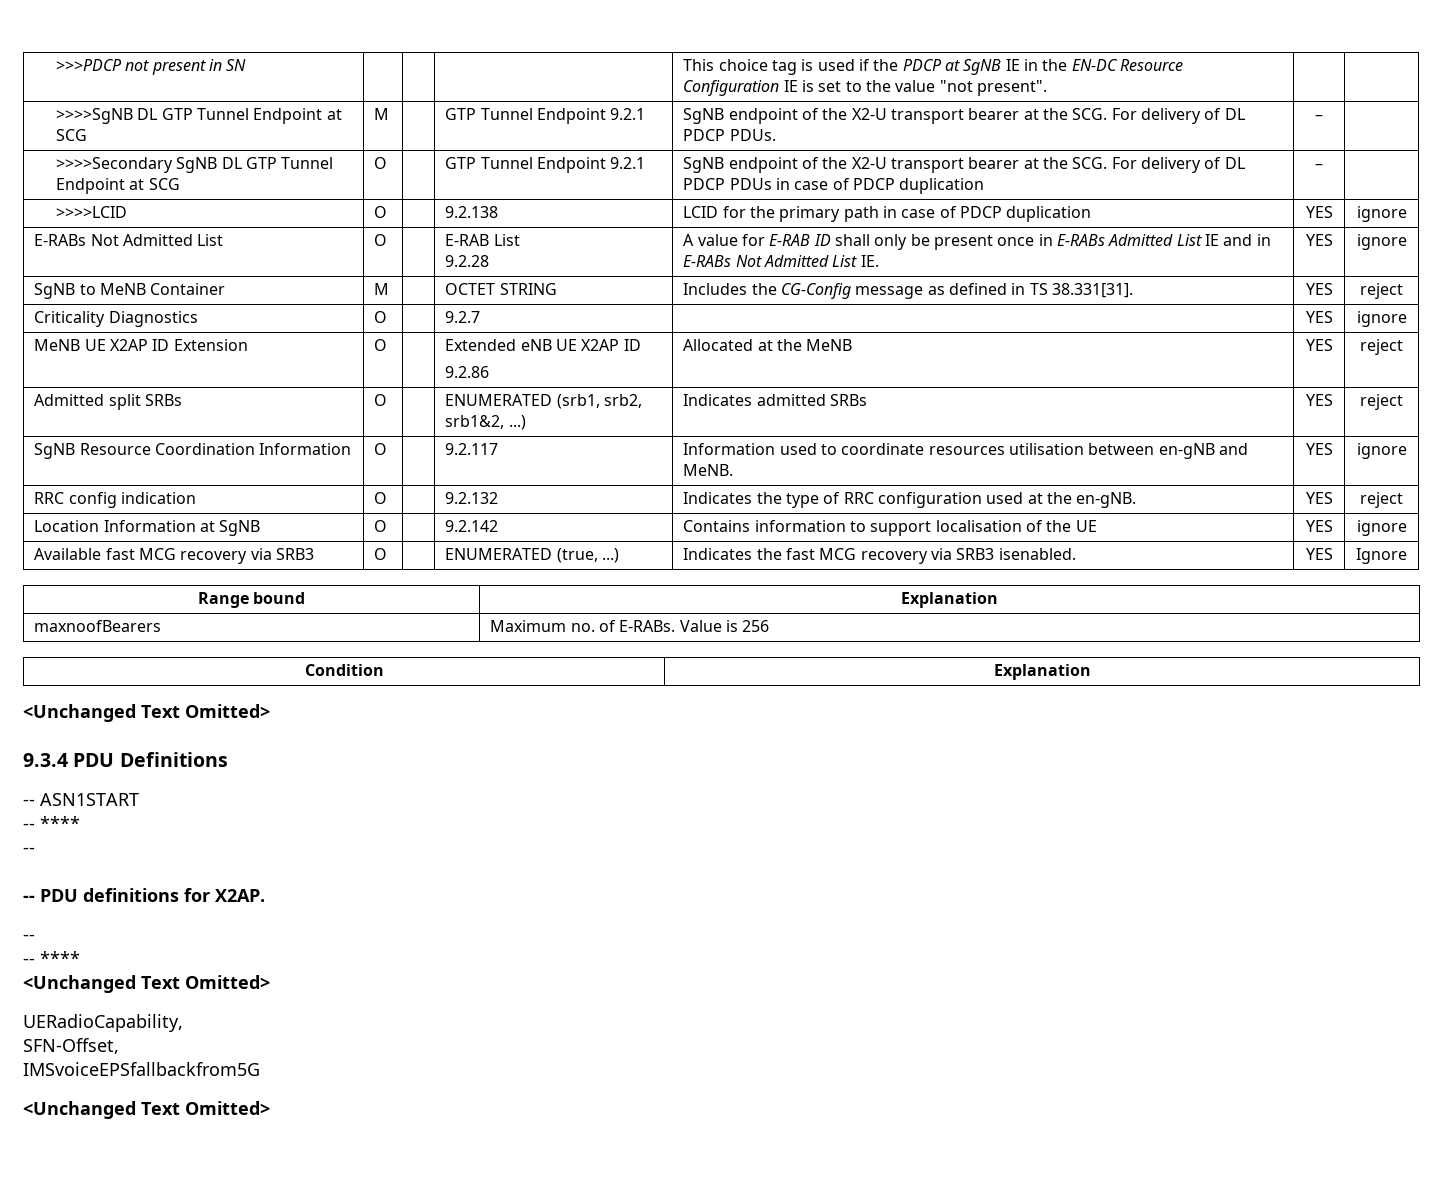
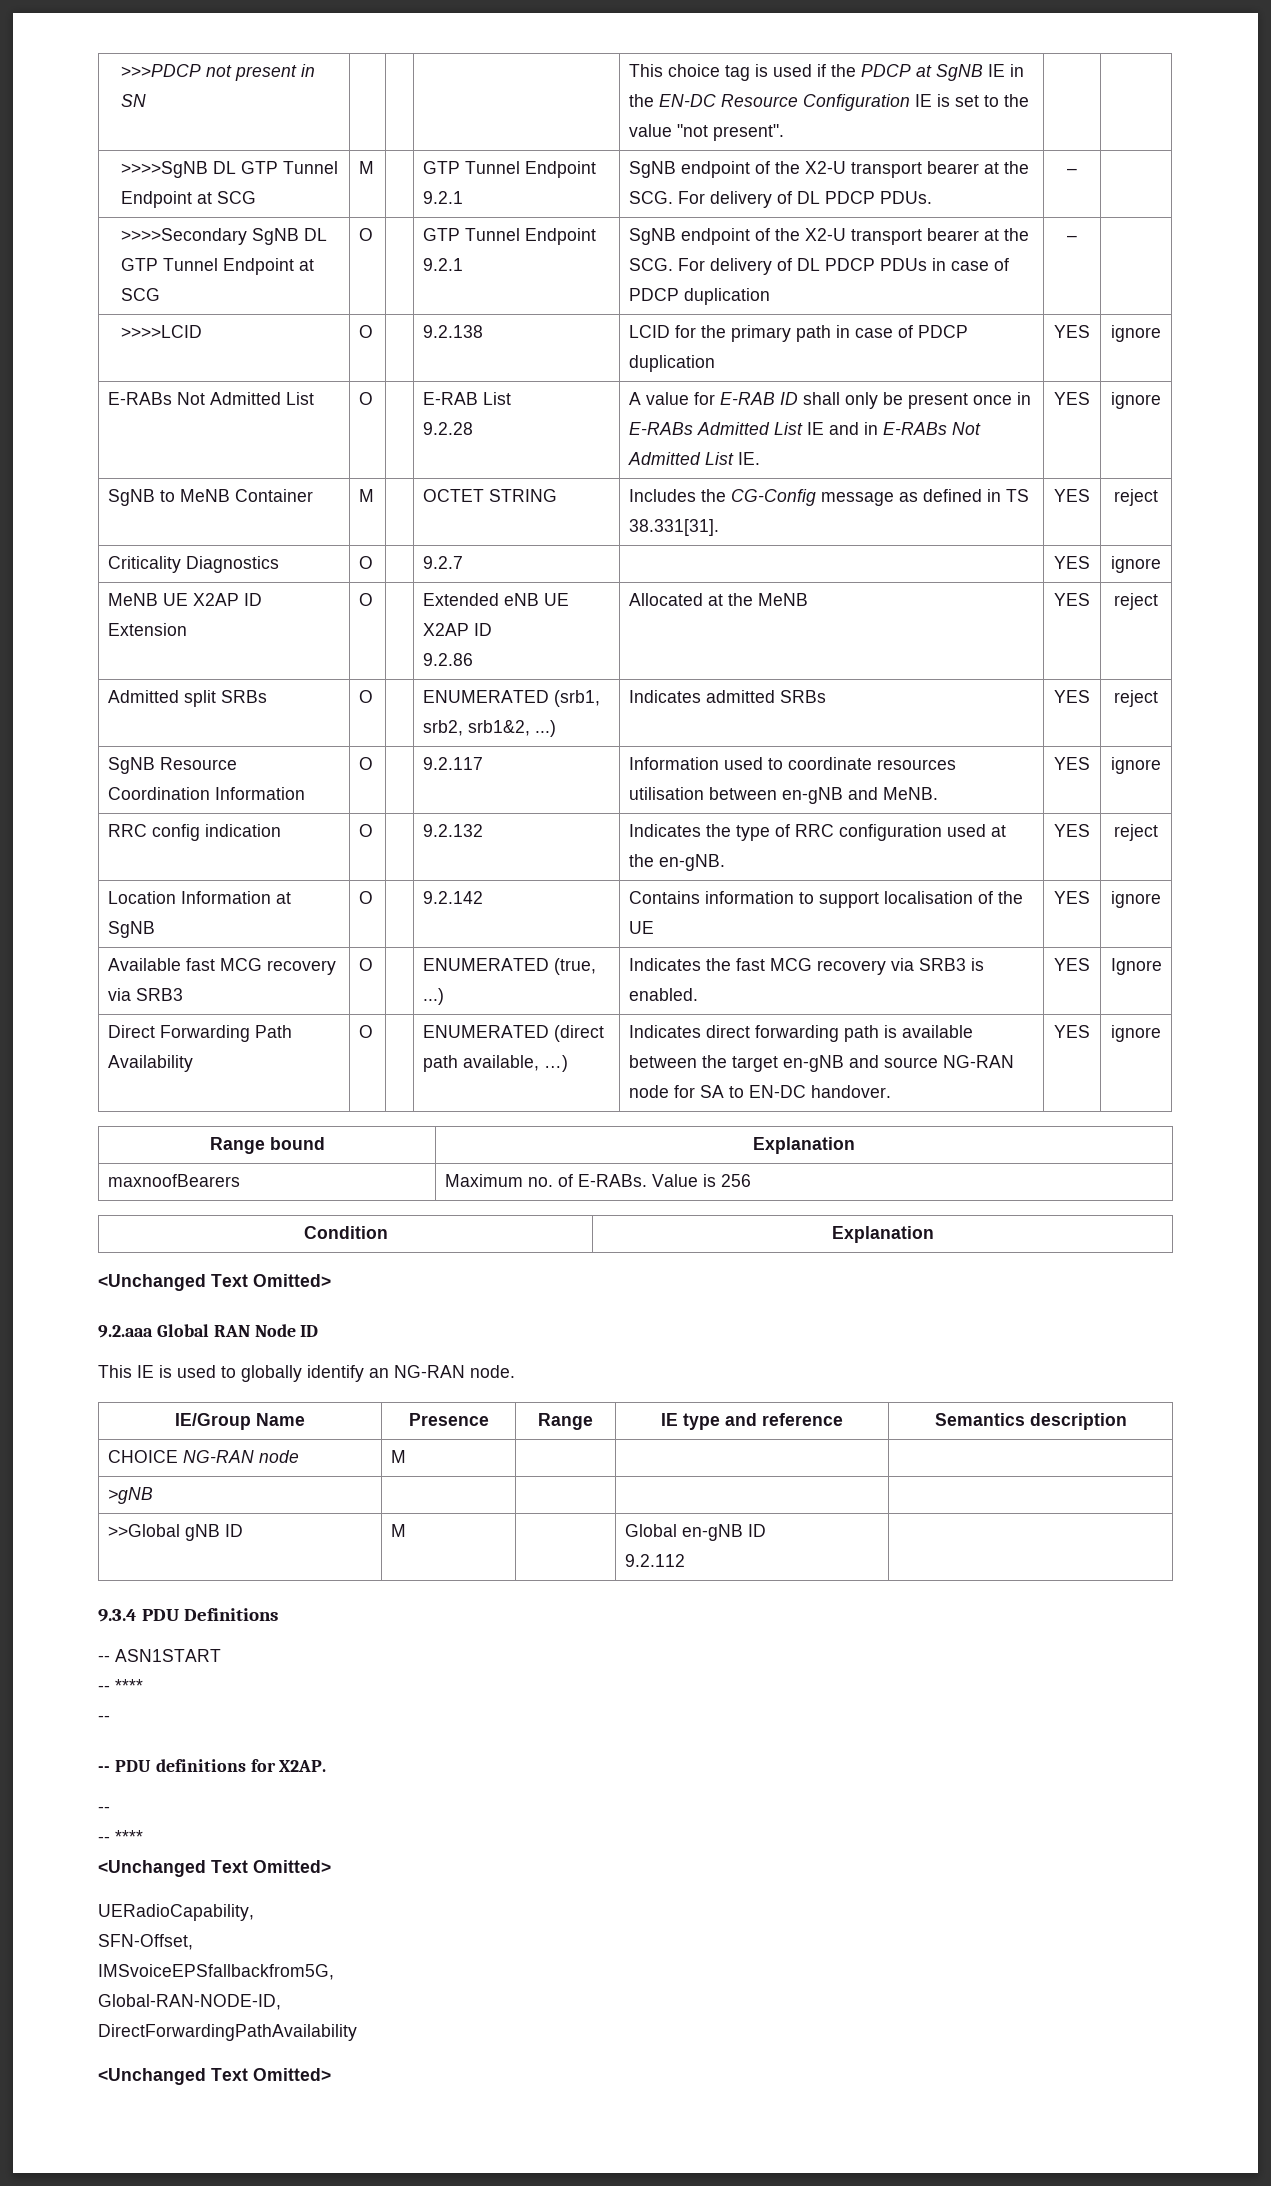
- Available fast MCG recovery via SRB3 | O | | ENUMERATED (true, ...) | Indicates the fast MCG recovery via SRB3 isenabled. | YES | Ignore
+ Available fast MCG recovery via SRB3 | O | | ENUMERATED (true, ...) | Indicates the fast MCG recovery via SRB3 is enabled. | YES | Ignore
+ Direct Forwarding Path Availability | O | | ENUMERATED (direct path available, …) | Indicates direct forwarding path is available between the target en-gNB and source NG-RAN node for SA to EN-DC handover. | YES | ignore
+ 9.2.aaa Global RAN Node ID
+ This IE is used to globally identify an NG-RAN node.
+ IE/Group Name | Presence | Range | IE type and reference | Semantics description
+ CHOICE NG-RAN node | M | | |
+ >gNB | | | |
+ >>Global gNB ID | M | | Global en-gNB ID
+ 9.2.112 |
- IMSvoiceEPSfallbackfrom5G
+ IMSvoiceEPSfallbackfrom5G,
+ Global-RAN-NODE-ID,
+ DirectForwardingPathAvailability

